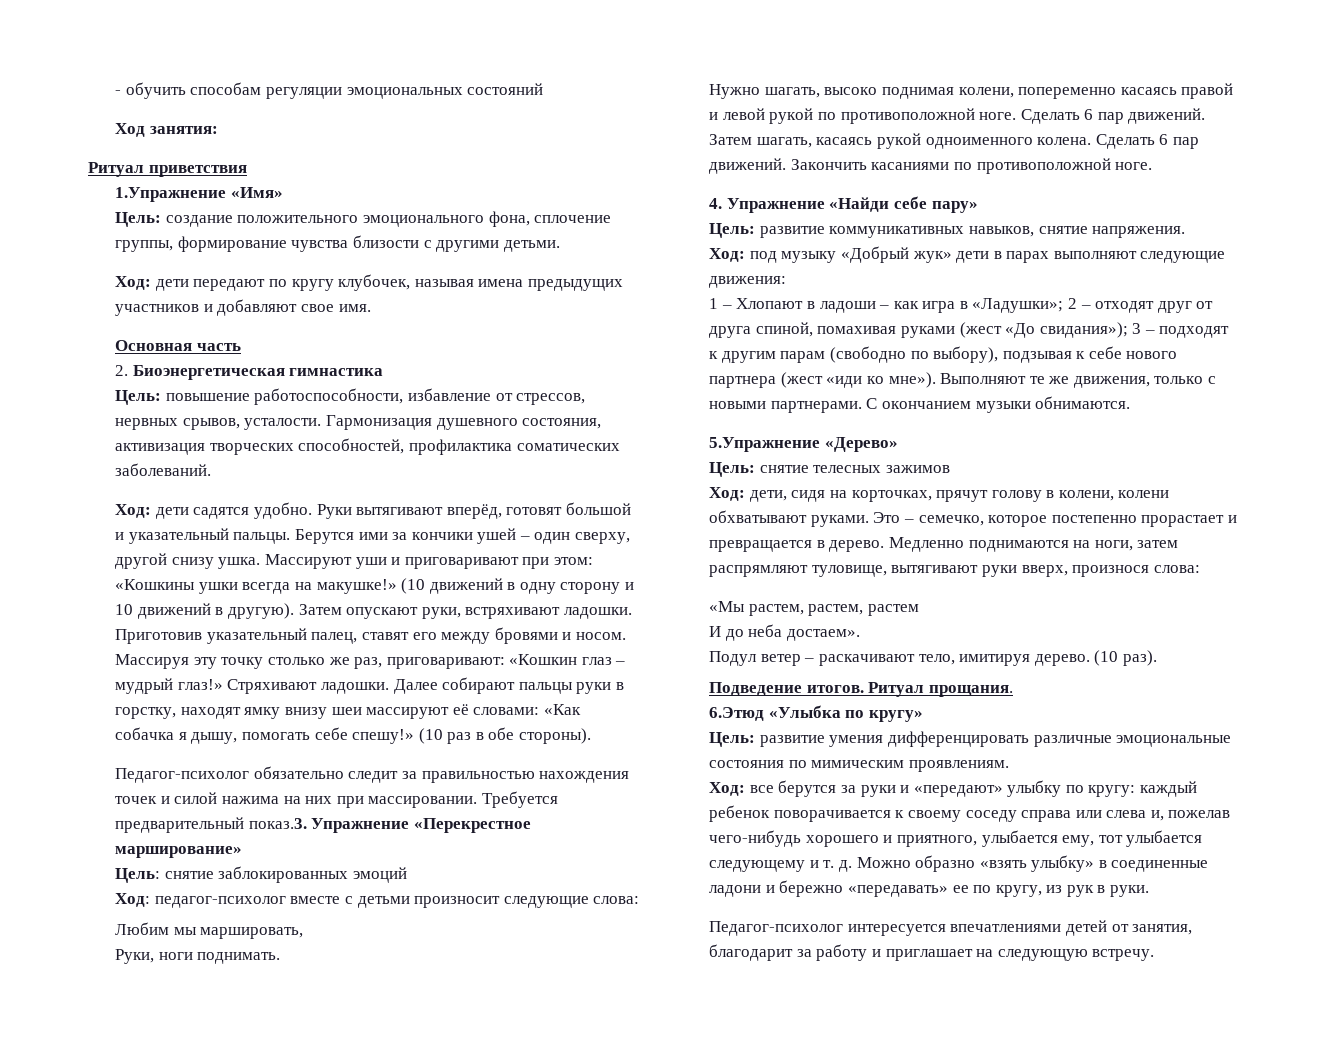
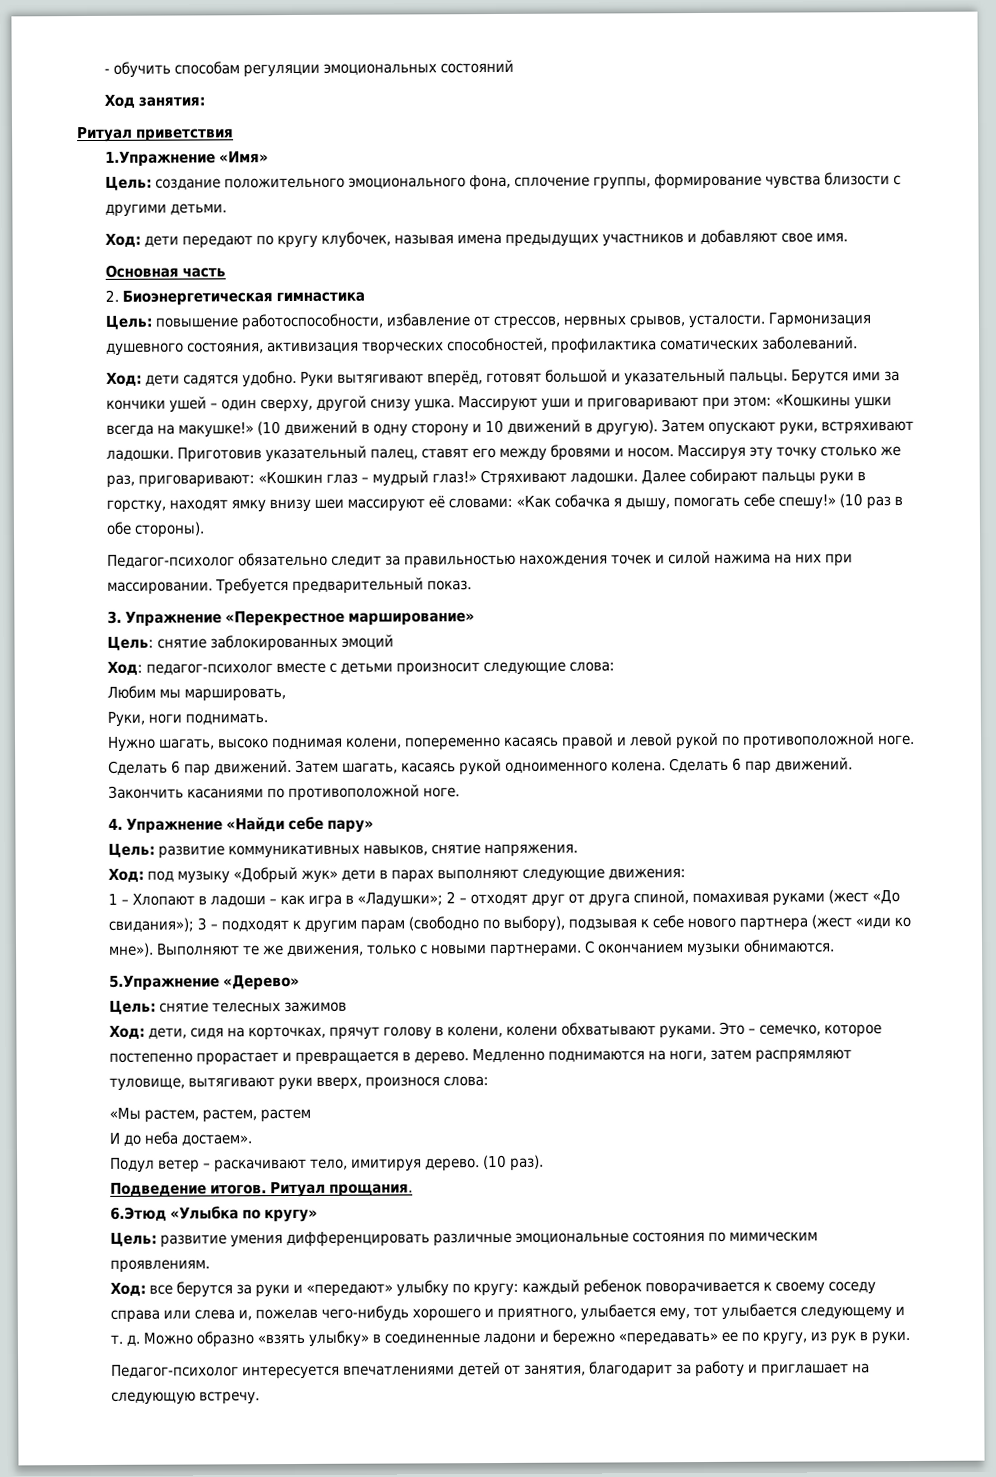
- Требуется предварительный показ.3. Упражнение «Перекрестное марширование»
+ Требуется предварительный показ.
+ 3. Упражнение «Перекрестное марширование»

